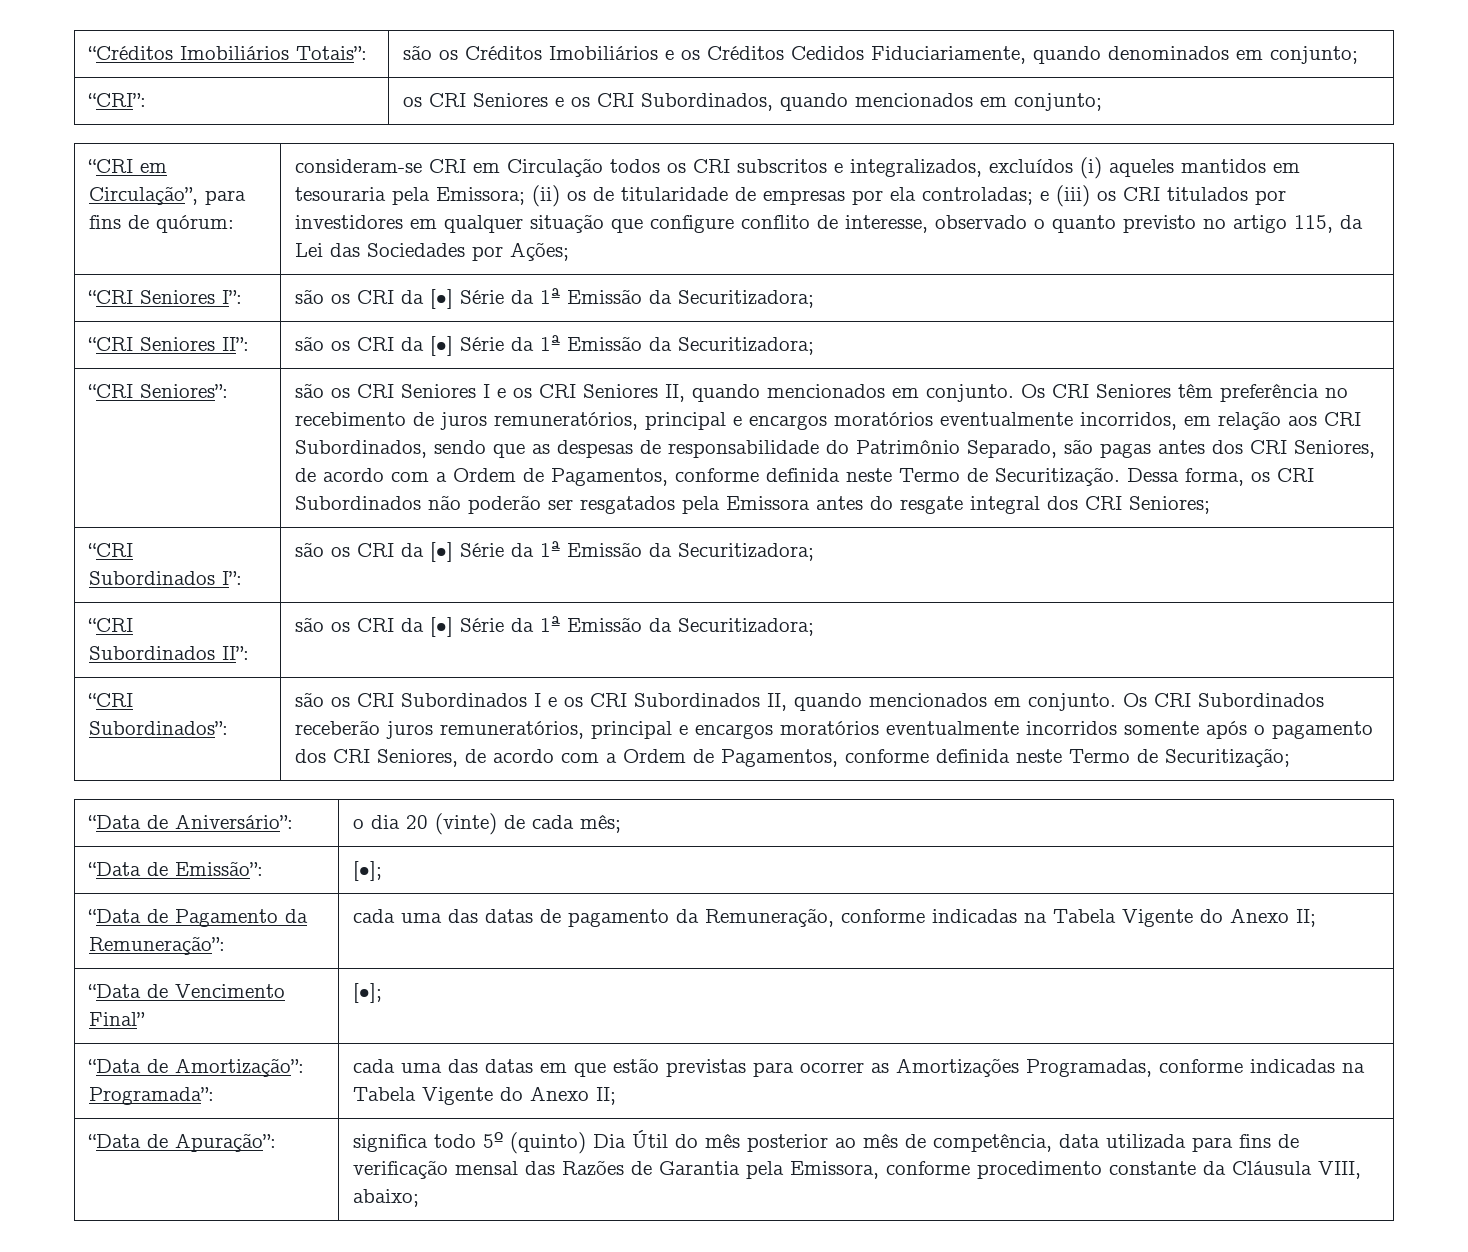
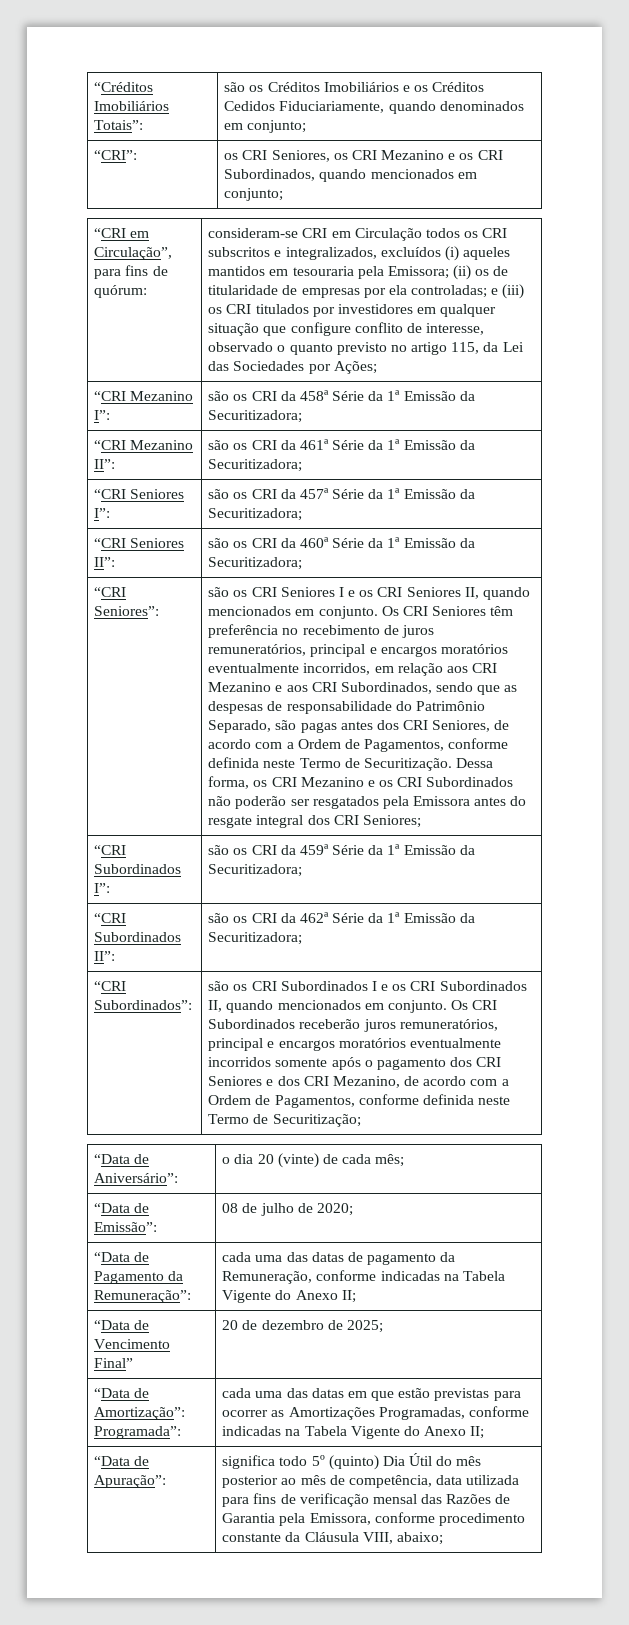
- “CRI”: | os CRI Seniores e os CRI Subordinados, quando mencionados em conjunto;
+ “CRI”: | os CRI Seniores, os CRI Mezanino e os CRI Subordinados, quando mencionados em conjunto;
+ “CRI Mezanino I”: | são os CRI da 458ª Série da 1ª Emissão da Securitizadora;
+ “CRI Mezanino II”: | são os CRI da 461ª Série da 1ª Emissão da Securitizadora;
- “CRI Seniores I”: | são os CRI da [•] Série da 1ª Emissão da Securitizadora;
+ “CRI Seniores I”: | são os CRI da 457ª Série da 1ª Emissão da Securitizadora;
- “CRI Seniores II”: | são os CRI da [•] Série da 1ª Emissão da Securitizadora;
+ “CRI Seniores II”: | são os CRI da 460ª Série da 1ª Emissão da Securitizadora;
- Os CRI Seniores têm preferência no recebimento de juros remuneratórios, principal e encargos moratórios eventualmente incorridos, em relação aos CRI Subordinados, sendo que as despesas de responsabilidade do Patrimônio Separado, são pagas antes dos CRI Seniores, de acordo com a Ordem de Pagamentos, conforme definida neste Termo de Securitização.
+ Os CRI Seniores têm preferência no recebimento de juros remuneratórios, principal e encargos moratórios eventualmente incorridos, em relação aos CRI Mezanino e aos CRI Subordinados, sendo que as despesas de responsabilidade do Patrimônio Separado, são pagas antes dos CRI Seniores, de acordo com a Ordem de Pagamentos, conforme definida neste Termo de Securitização.
- Dessa forma, os CRI Subordinados não poderão ser resgatados pela Emissora antes do resgate integral dos CRI Seniores;
+ Dessa forma, os CRI Mezanino e os CRI Subordinados não poderão ser resgatados pela Emissora antes do resgate integral dos CRI Seniores;
- “CRI Subordinados I”: | são os CRI da [•] Série da 1ª Emissão da Securitizadora;
+ “CRI Subordinados I”: | são os CRI da 459ª Série da 1ª Emissão da Securitizadora;
- “CRI Subordinados II”: | são os CRI da [•] Série da 1ª Emissão da Securitizadora;
+ “CRI Subordinados II”: | são os CRI da 462ª Série da 1ª Emissão da Securitizadora;
- Os CRI Subordinados receberão juros remuneratórios, principal e encargos moratórios eventualmente incorridos somente após o pagamento dos CRI Seniores, de acordo com a Ordem de Pagamentos, conforme definida neste Termo de Securitização;
+ Os CRI Subordinados receberão juros remuneratórios, principal e encargos moratórios eventualmente incorridos somente após o pagamento dos CRI Seniores e dos CRI Mezanino, de acordo com a Ordem de Pagamentos, conforme definida neste Termo de Securitização;
- “Data de Emissão”: | [•];
+ “Data de Emissão”: | 08 de julho de 2020;
- “Data de Vencimento Final” | [•];
+ “Data de Vencimento Final” | 20 de dezembro de 2025;

